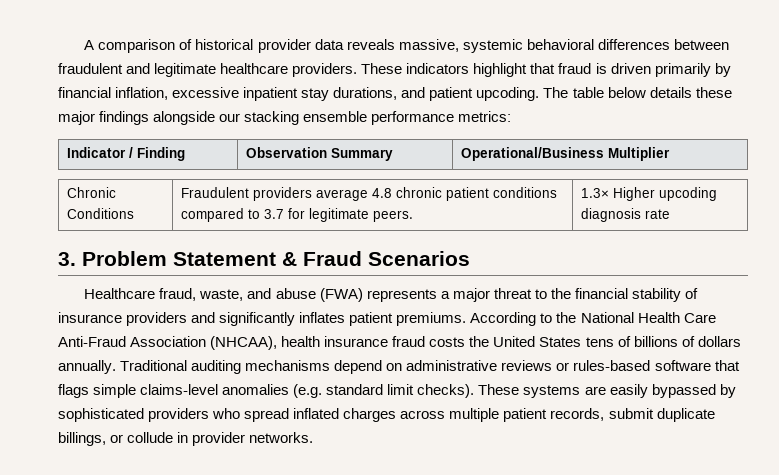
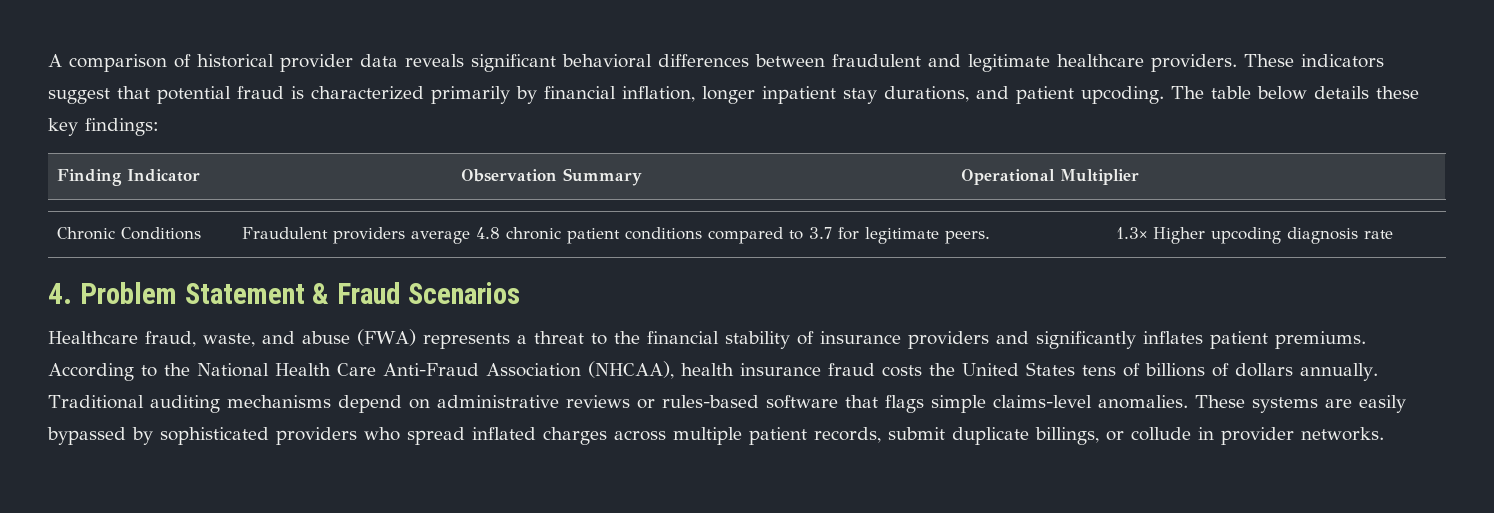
- A comparison of historical provider data reveals massive, systemic behavioral differences between fraudulent and legitimate healthcare providers.
+ A comparison of historical provider data reveals significant behavioral differences between fraudulent and legitimate healthcare providers.
- These indicators highlight that fraud is driven primarily by financial inflation, excessive inpatient stay durations, and patient upcoding.
+ These indicators suggest that potential fraud is characterized primarily by financial inflation, longer inpatient stay durations, and patient upcoding.
- The table below details these major findings alongside our stacking ensemble performance metrics:
- Indicator / Finding | Observation Summary | Operational/Business Multiplier
+ The table below details these key findings:
+ Finding Indicator | Observation Summary | Operational Multiplier
- 3. Problem Statement & Fraud Scenarios
+ 4. Problem Statement & Fraud Scenarios
- Healthcare fraud, waste, and abuse (FWA) represents a major threat to the financial stability of insurance providers and significantly inflates patient premiums.
+ Healthcare fraud, waste, and abuse (FWA) represents a threat to the financial stability of insurance providers and significantly inflates patient premiums.
- Traditional auditing mechanisms depend on administrative reviews or rules-based software that flags simple claims-level anomalies (e.g. standard limit checks).
+ Traditional auditing mechanisms depend on administrative reviews or rules-based software that flags simple claims-level anomalies.

